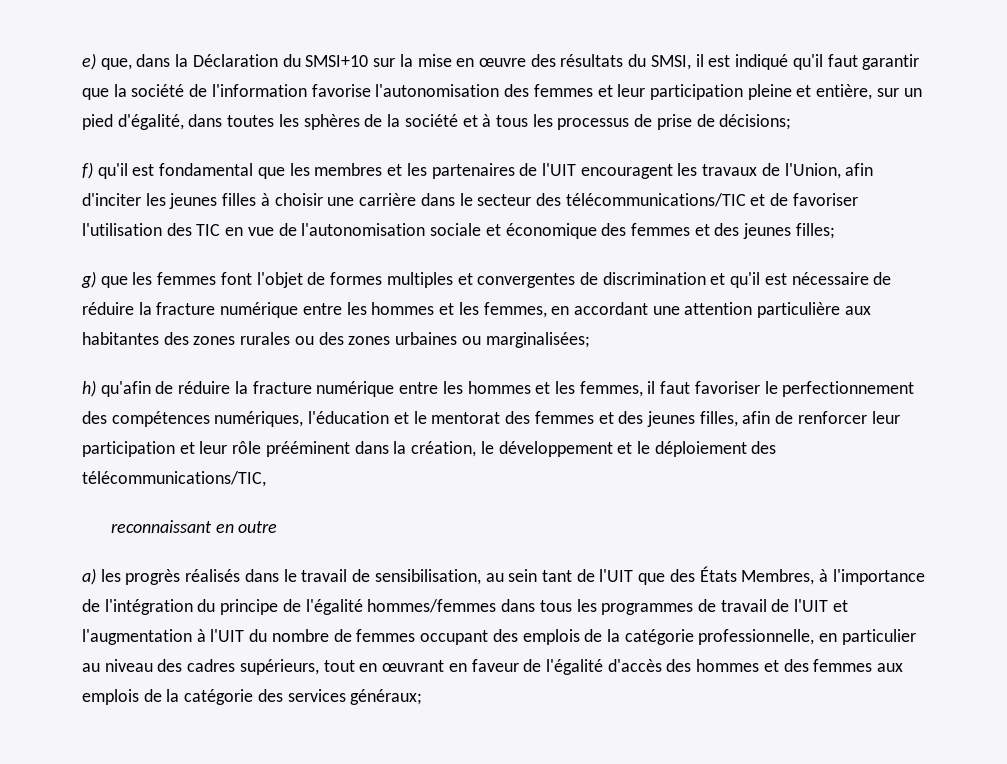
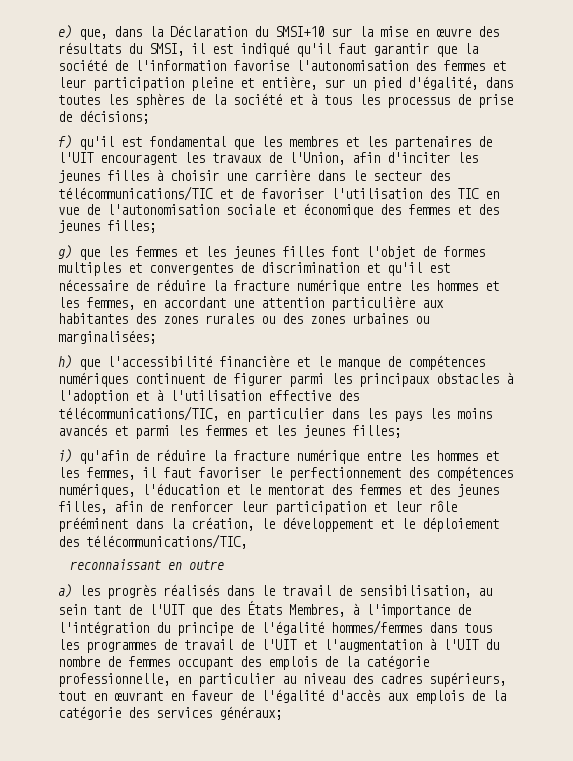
- g) que les femmes font l'objet de formes multiples et convergentes de discrimination et qu'il est nécessaire de réduire la fracture numérique entre les hommes et les femmes, en accordant une attention particulière aux habitantes des zones rurales ou des zones urbaines ou marginalisées;
+ g) que les femmes et les jeunes filles font l'objet de formes multiples et convergentes de discrimination et qu'il est nécessaire de réduire la fracture numérique entre les hommes et les femmes, en accordant une attention particulière aux habitantes des zones rurales ou des zones urbaines ou marginalisées;
- h) qu'afin de réduire la fracture numérique entre les hommes et les femmes, il faut favoriser le perfectionnement des compétences numériques, l'éducation et le mentorat des femmes et des jeunes filles, afin de renforcer leur participation et leur rôle prééminent dans la création, le développement et le déploiement des télécommunications/TIC,
+ h) que l'accessibilité financière et le manque de compétences numériques continuent de figurer parmi les principaux obstacles à l'adoption et à l'utilisation effective des télécommunications/TIC, en particulier dans les pays les moins avancés et parmi les femmes et les jeunes filles;
+ i) qu'afin de réduire la fracture numérique entre les hommes et les femmes, il faut favoriser le perfectionnement des compétences numériques, l'éducation et le mentorat des femmes et des jeunes filles, afin de renforcer leur participation et leur rôle prééminent dans la création, le développement et le déploiement des télécommunications/TIC,
- a) les progrès réalisés dans le travail de sensibilisation, au sein tant de l'UIT que des États Membres, à l'importance de l'intégration du principe de l'égalité hommes/femmes dans tous les programmes de travail de l'UIT et l'augmentation à l'UIT du nombre de femmes occupant des emplois de la catégorie professionnelle, en particulier au niveau des cadres supérieurs, tout en œuvrant en faveur de l'égalité d'accès des hommes et des femmes aux emplois de la catégorie des services généraux;
+ a) les progrès réalisés dans le travail de sensibilisation, au sein tant de l'UIT que des États Membres, à l'importance de l'intégration du principe de l'égalité hommes/femmes dans tous les programmes de travail de l'UIT et l'augmentation à l'UIT du nombre de femmes occupant des emplois de la catégorie professionnelle, en particulier au niveau des cadres supérieurs, tout en œuvrant en faveur de l'égalité d'accès aux emplois de la catégorie des services généraux;

